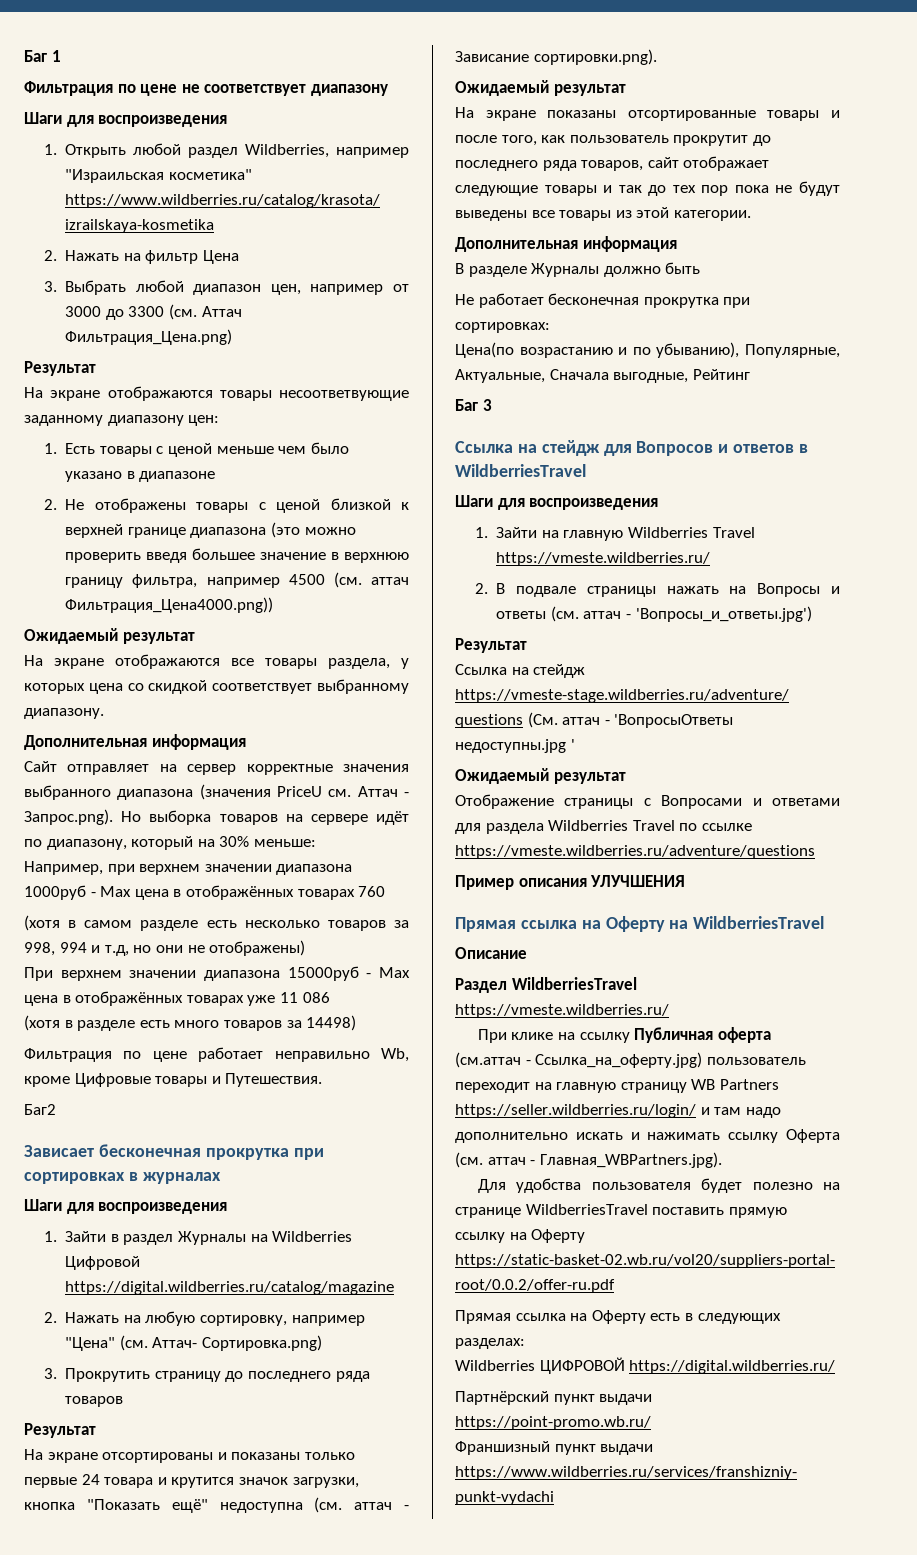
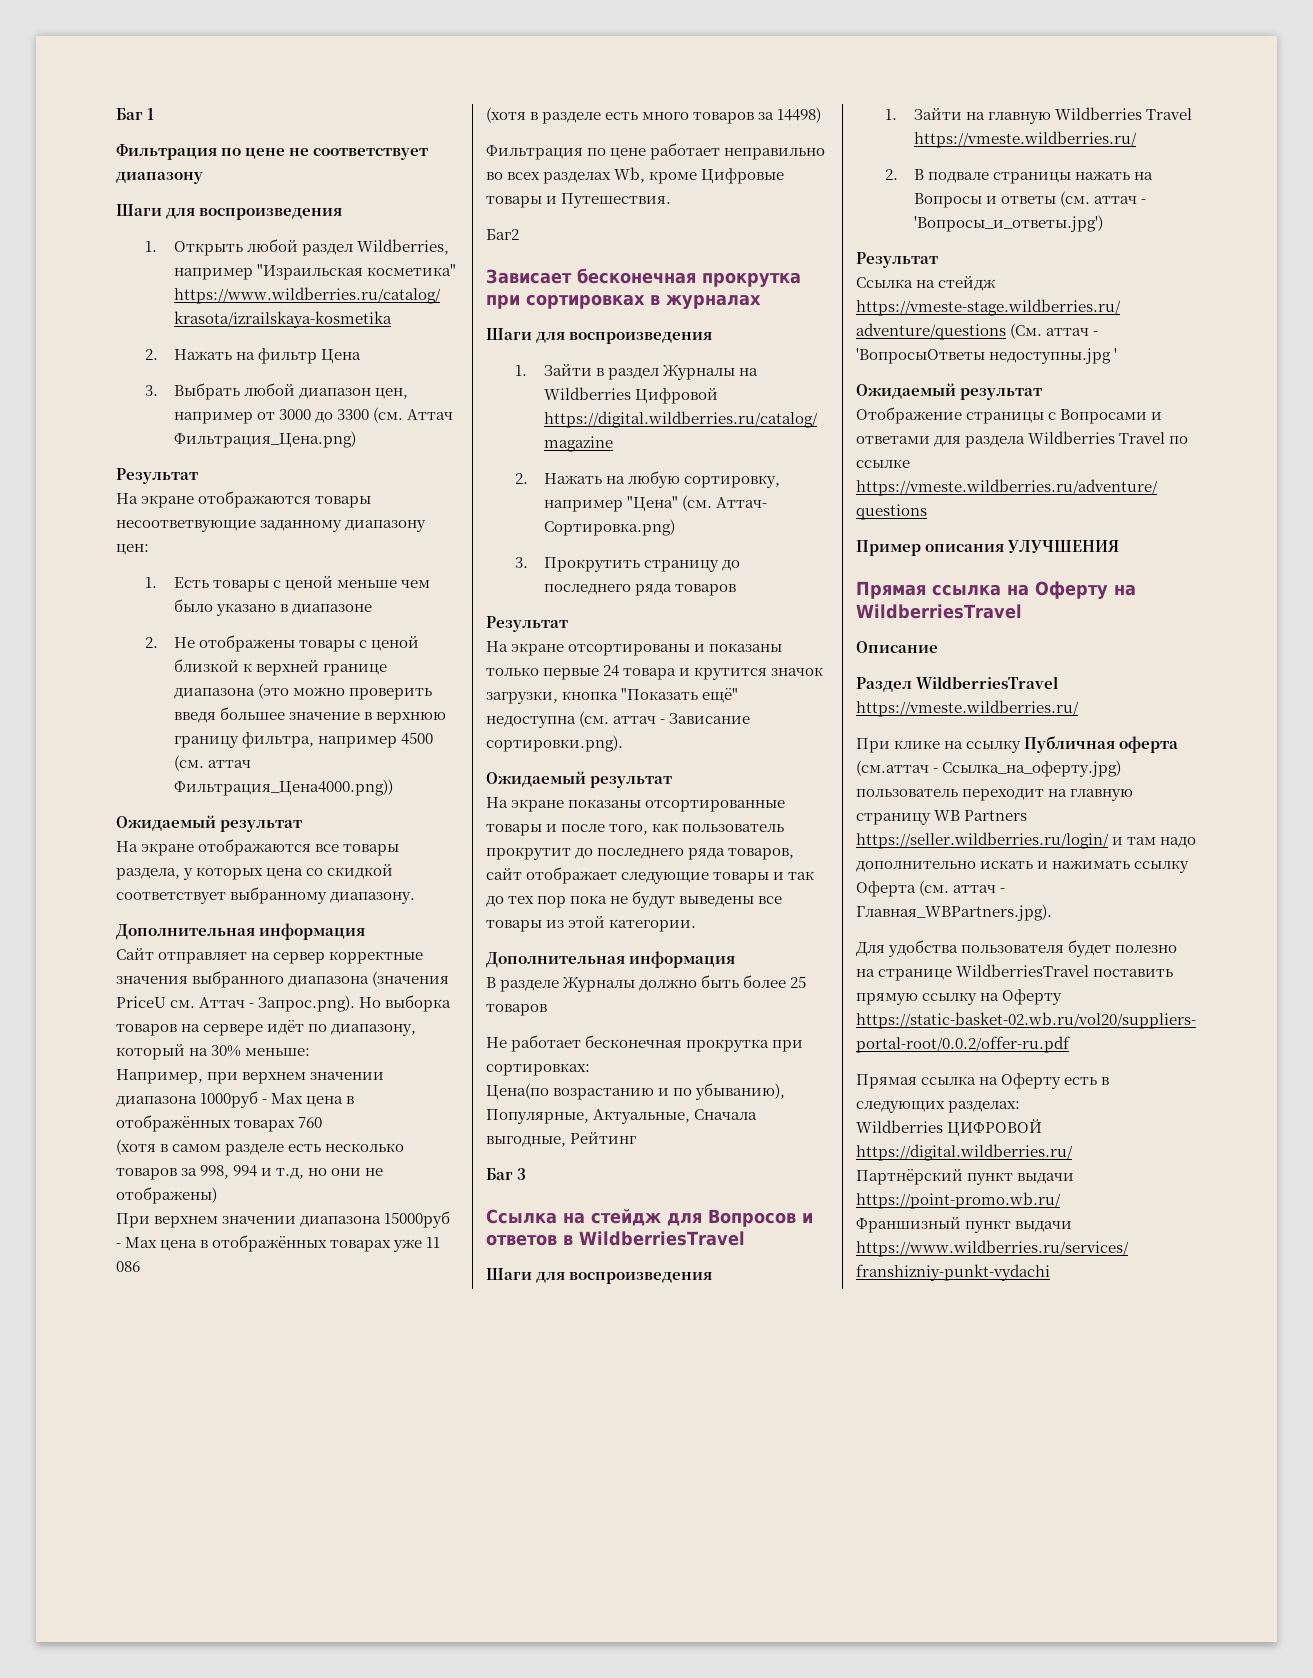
- Фильтрация по цене работает неправильно Wb, кроме Цифровые товары и Путешествия.
+ Фильтрация по цене работает неправильно во всех разделах Wb, кроме Цифровые товары и Путешествия.
- В разделе Журналы должно быть
+ В разделе Журналы должно быть более 25 товаров

